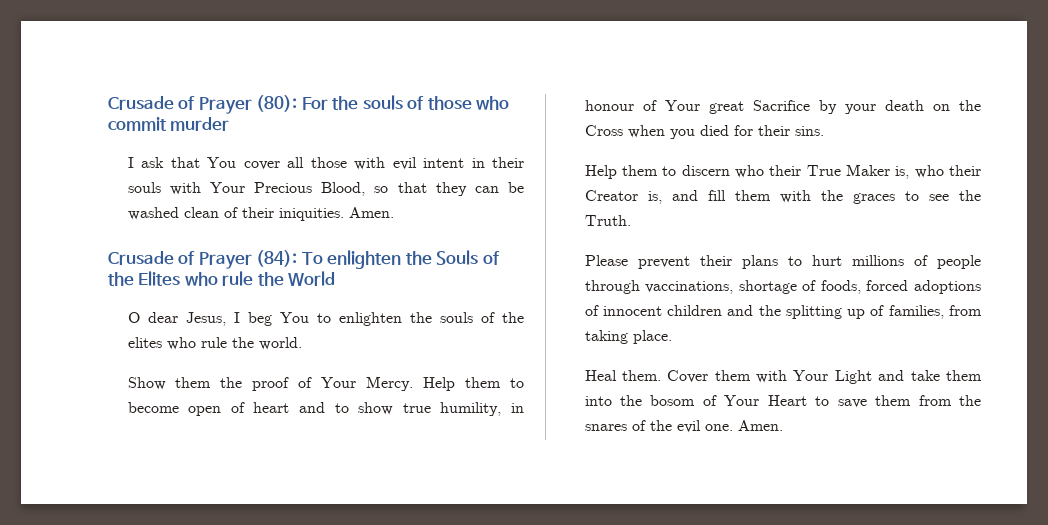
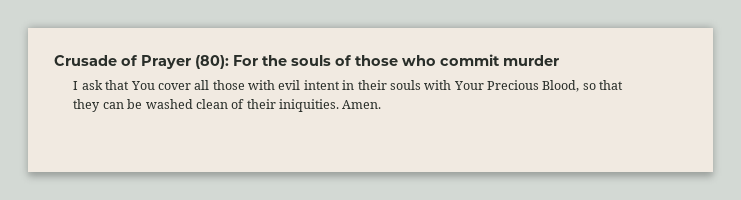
- Crusade of Prayer (84): To enlighten the Souls of the Elites who rule the World
- O dear Jesus, I beg You to enlighten the souls of the elites who rule the world.
- Show them the proof of Your Mercy. Help them to become open of heart and to show true humility, in honour of Your great Sacrifice by your death on the Cross when you died for their sins.
- Help them to discern who their True Maker is, who their Creator is, and fill them with the graces to see the Truth.
- Please prevent their plans to hurt millions of people through vaccinations, shortage of foods, forced adoptions of innocent children and the splitting up of families, from taking place.
- Heal them. Cover them with Your Light and take them into the bosom of Your Heart to save them from the snares of the evil one. Amen.

